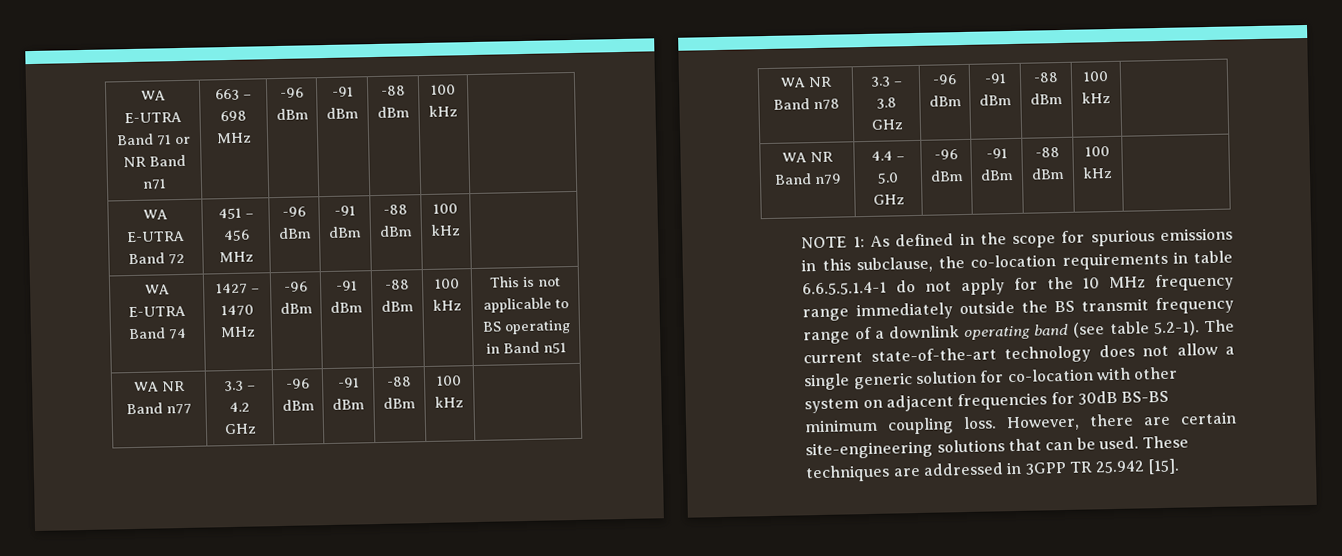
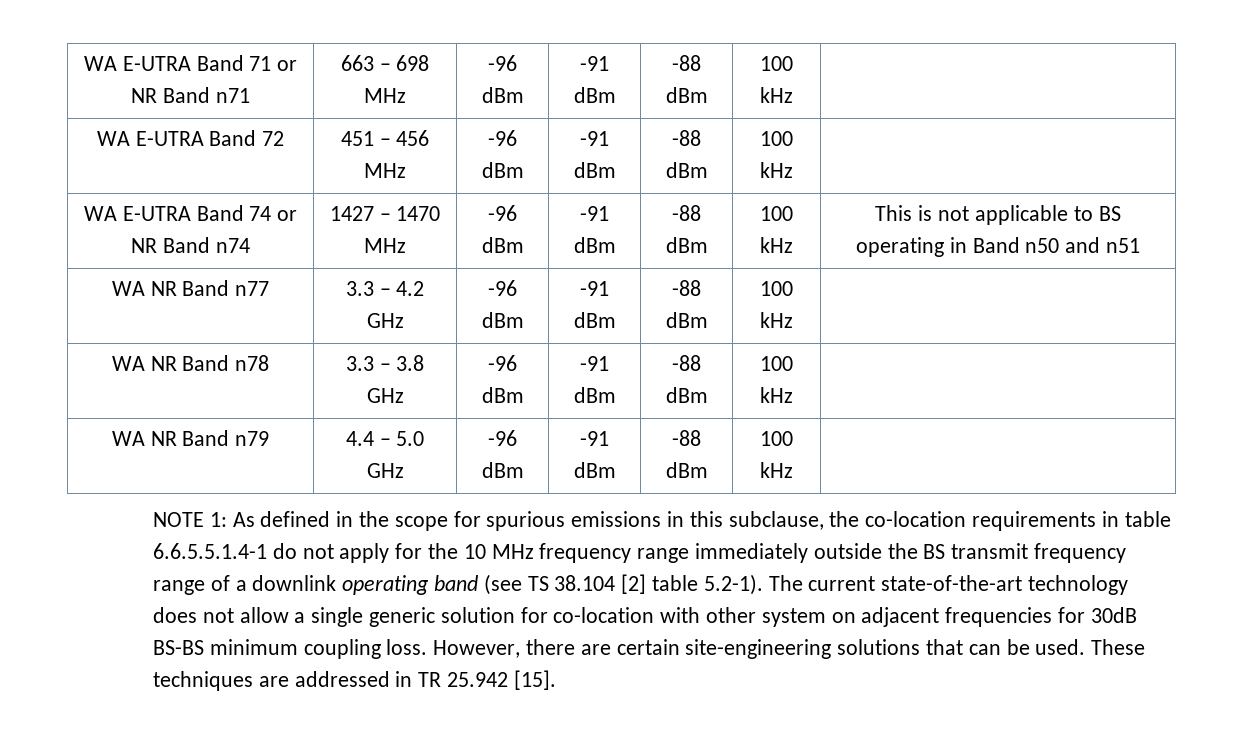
- WA E-UTRA Band 74 | 1427 – 1470 MHz | -96 dBm | -91 dBm | -88 dBm | 100 kHz | This is not applicable to BS operating in Band n51
+ WA E-UTRA Band 74 or NR Band n74 | 1427 – 1470 MHz | -96 dBm | -91 dBm | -88 dBm | 100 kHz | This is not applicable to BS operating in Band n50 and n51
- As defined in the scope for spurious emissions in this subclause, the co-location requirements in table 6.6.5.5.1.4-1 do not apply for the 10 MHz frequency range immediately outside the BS transmit frequency range of a downlink operating band (see table 5.2-1). The current state-of-the-art technology does not allow a single generic solution for co-location with other system on adjacent frequencies for 30dB BS-BS minimum coupling loss.
+ As defined in the scope for spurious emissions in this subclause, the co-location requirements in table 6.6.5.5.1.4-1 do not apply for the 10 MHz frequency range immediately outside the BS transmit frequency range of a downlink operating band (see TS 38.104 [2] table 5.2-1). The current state-of-the-art technology does not allow a single generic solution for co-location with other system on adjacent frequencies for 30dB BS-BS minimum coupling loss.
- These techniques are addressed in 3GPP TR 25.942 [15].
+ These techniques are addressed in TR 25.942 [15].

